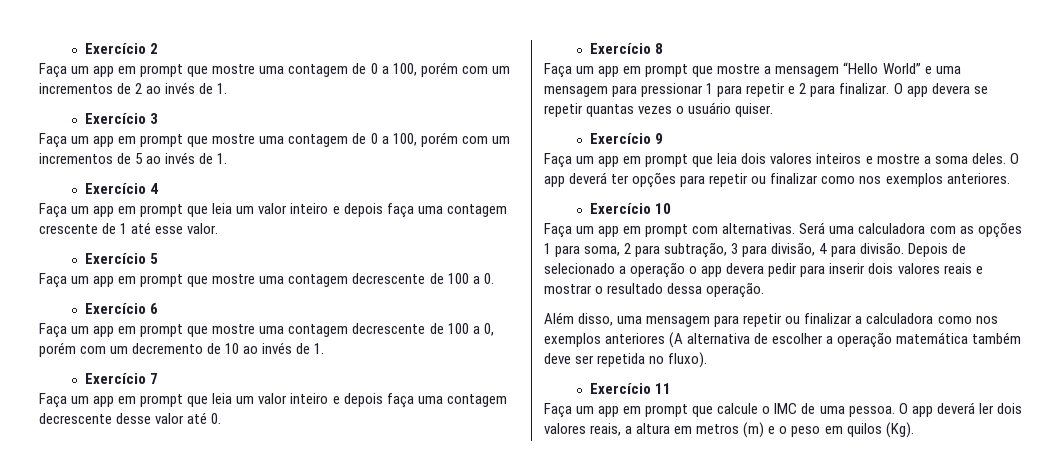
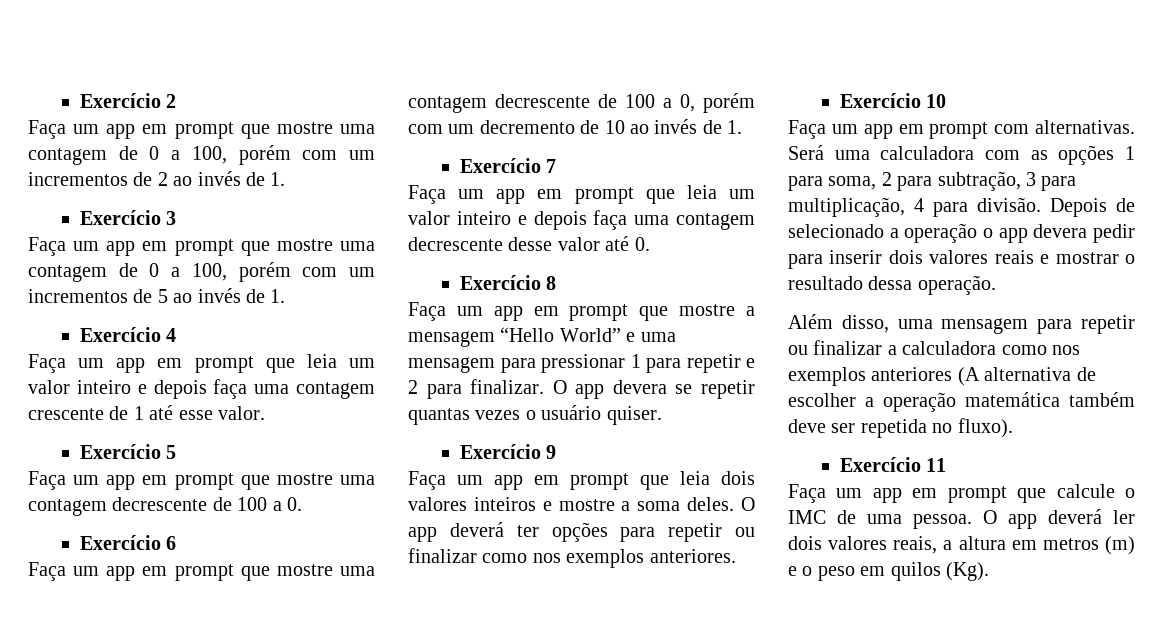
- Será uma calculadora com as opções 1 para soma, 2 para subtração, 3 para divisão, 4 para divisão.
+ Será uma calculadora com as opções 1 para soma, 2 para subtração, 3 para multiplicação, 4 para divisão.

